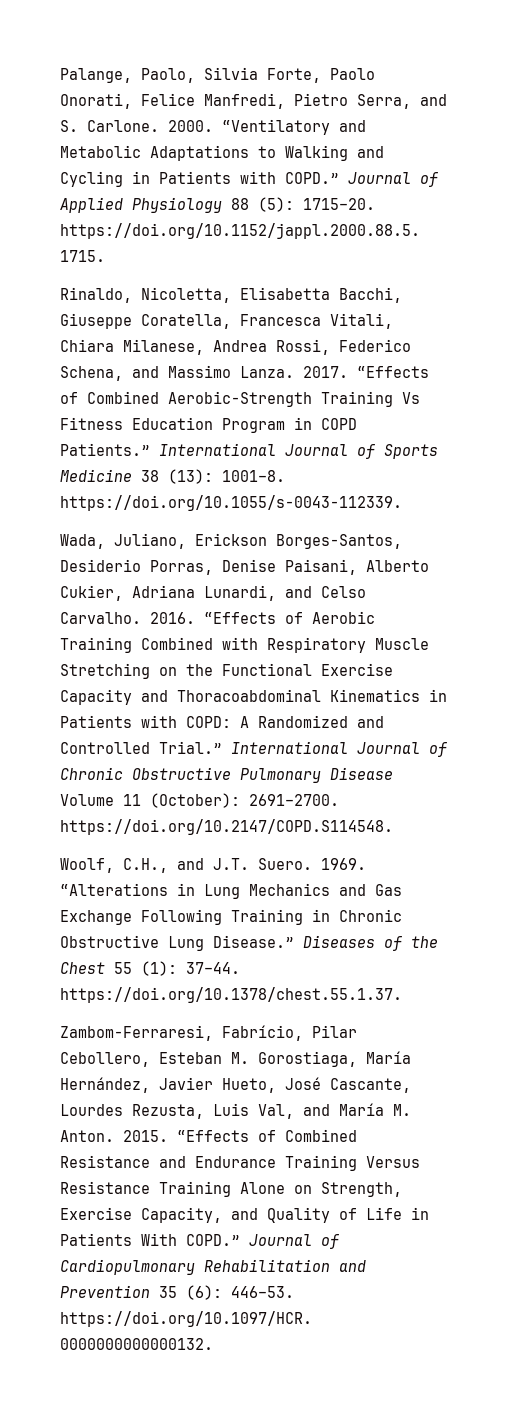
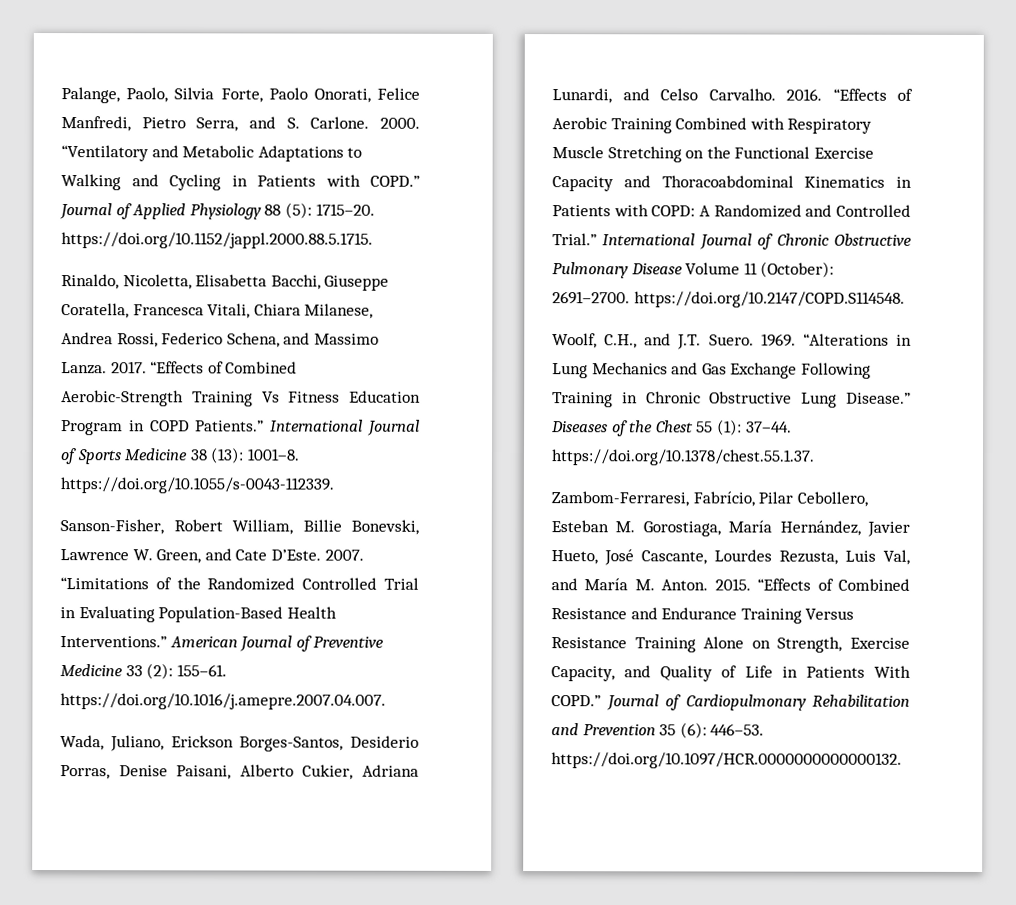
+ Sanson-Fisher, Robert William, Billie Bonevski, Lawrence W. Green, and Cate D’Este. 2007. “Limitations of the Randomized Controlled Trial in Evaluating Population-Based Health Interventions.” American Journal of Preventive Medicine 33 (2): 155–61. https://doi.org/10.1016/j.amepre.2007.04.007.

